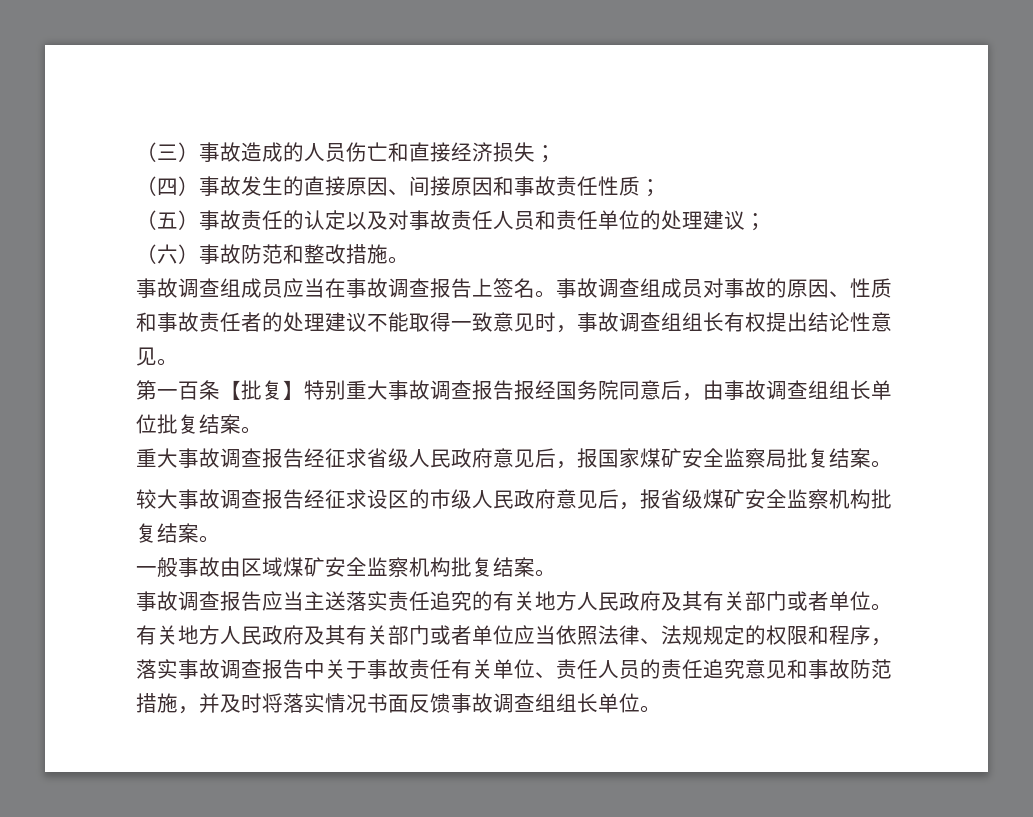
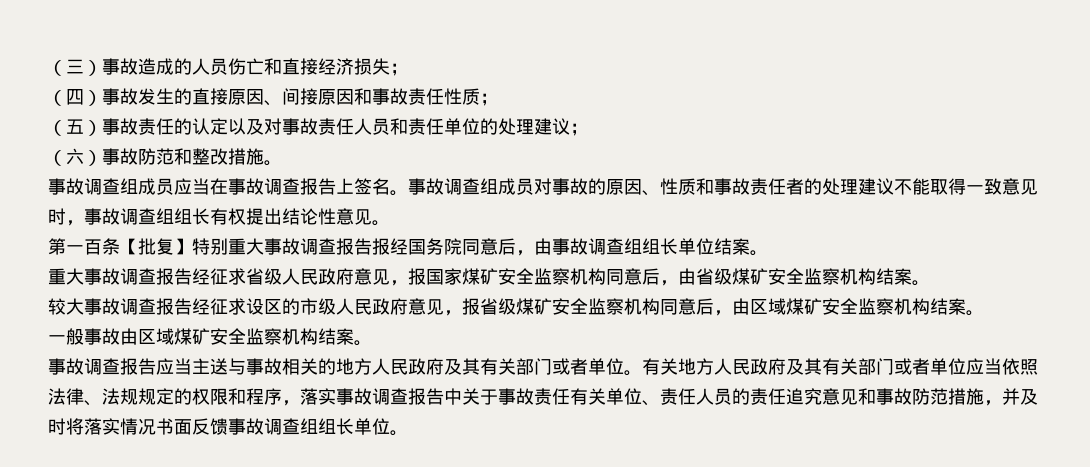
- 第一百条【批复】特别重大事故调查报告报经国务院同意后，由事故调查组组长单位批复结案。
+ 第一百条【批复】特别重大事故调查报告报经国务院同意后，由事故调查组组长单位结案。
- 重大事故调查报告经征求省级人民政府意见后，报国家煤矿安全监察局批复结案。
+ 重大事故调查报告经征求省级人民政府意见，报国家煤矿安全监察机构同意后，由省级煤矿安全监察机构结案。
- 较大事故调查报告经征求设区的市级人民政府意见后，报省级煤矿安全监察机构批复结案。
+ 较大事故调查报告经征求设区的市级人民政府意见，报省级煤矿安全监察机构同意后，由区域煤矿安全监察机构结案。
- 一般事故由区域煤矿安全监察机构批复结案。
+ 一般事故由区域煤矿安全监察机构结案。
- 事故调查报告应当主送落实责任追究的有关地方人民政府及其有关部门或者单位。
+ 事故调查报告应当主送与事故相关的地方人民政府及其有关部门或者单位。

